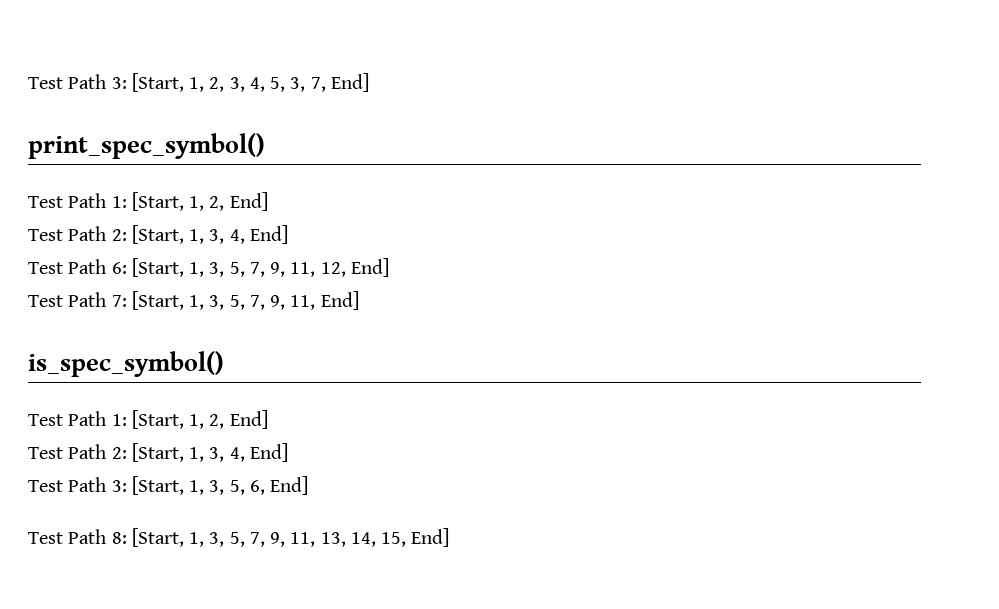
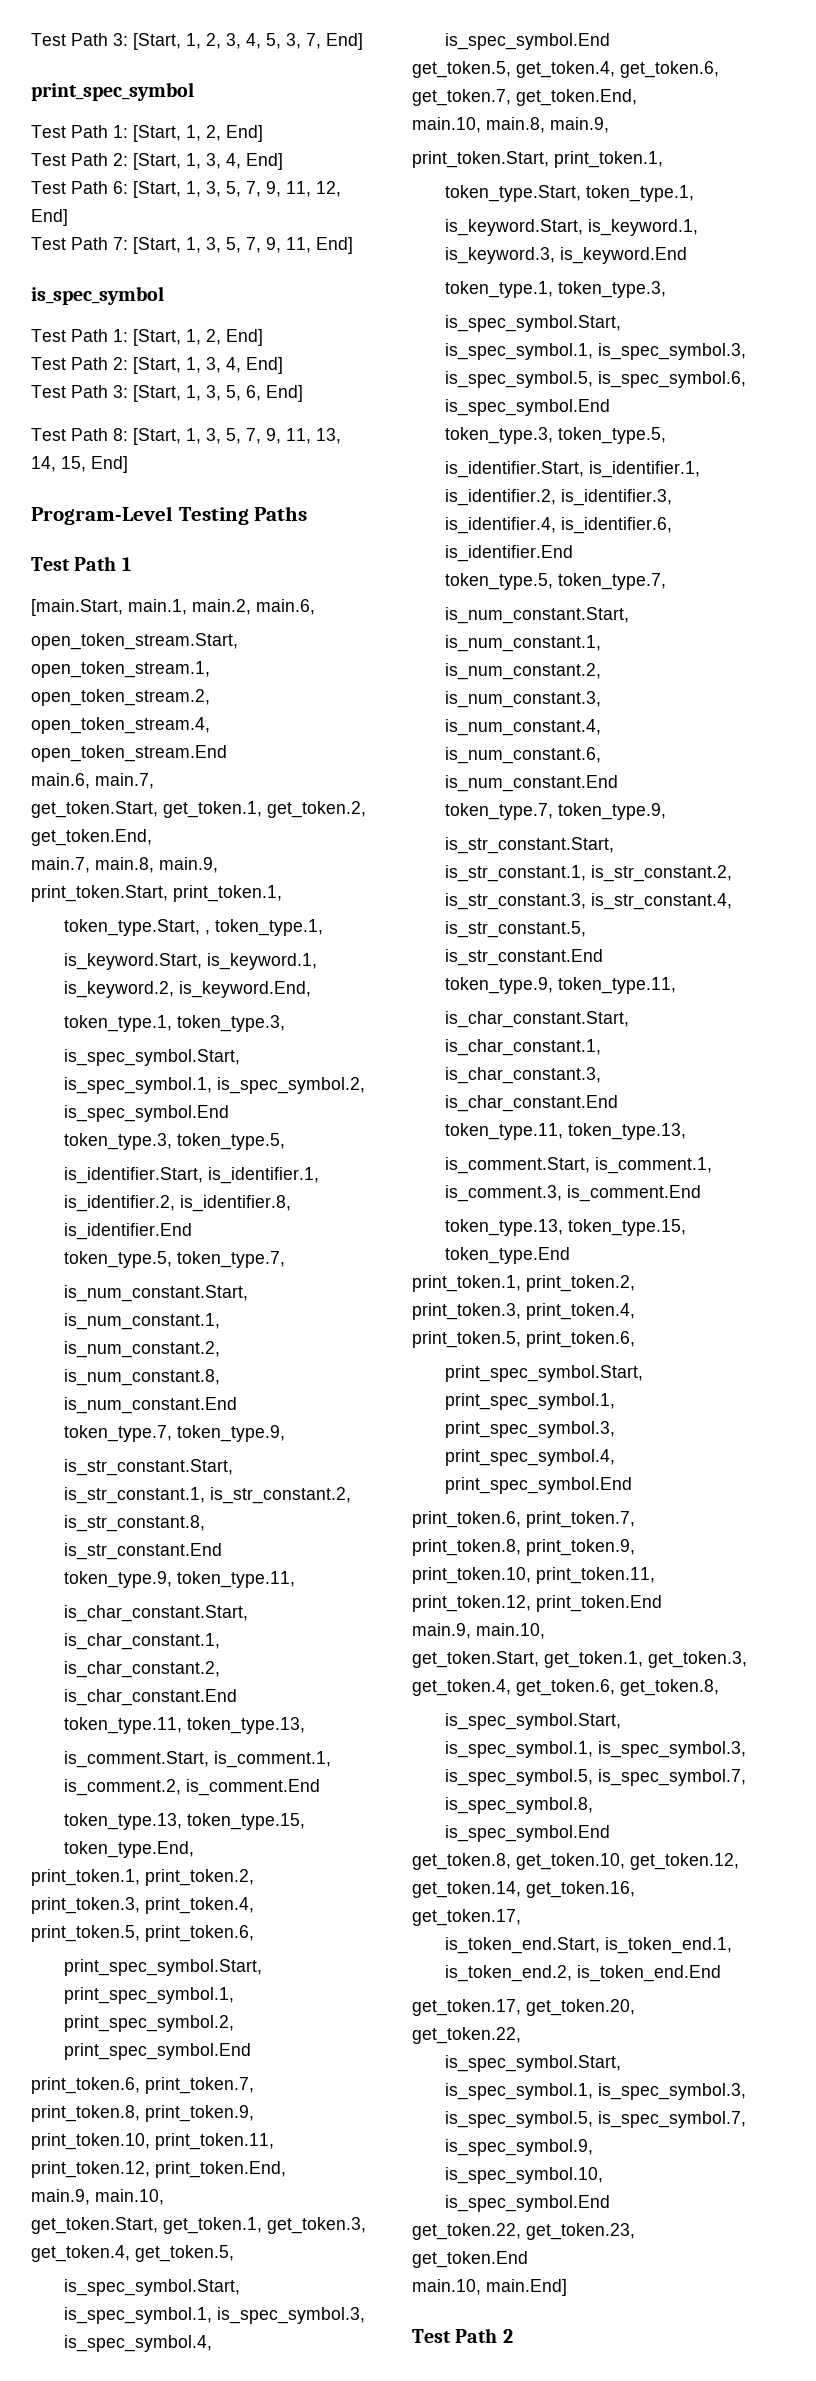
- print_spec_symbol()
+ print_spec_symbol
- is_spec_symbol()
+ is_spec_symbol
+ Program-Level Testing Paths
+ Test Path 1
+ [main.Start, main.1, main.2, main.6,
+ open_token_stream.Start, open_token_stream.1, open_token_stream.2, open_token_stream.4, open_token_stream.End
+ main.6, main.7,
+ get_token.Start, get_token.1, get_token.2, get_token.End,
+ main.7, main.8, main.9,
+ print_token.Start, print_token.1,
+ token_type.Start, , token_type.1,
+ is_keyword.Start, is_keyword.1, is_keyword.2, is_keyword.End,
+ token_type.1, token_type.3,
+ is_spec_symbol.Start, is_spec_symbol.1, is_spec_symbol.2, is_spec_symbol.End
+ token_type.3, token_type.5,
+ is_identifier.Start, is_identifier.1, is_identifier.2, is_identifier.8, is_identifier.End
+ token_type.5, token_type.7,
+ is_num_constant.Start, is_num_constant.1, is_num_constant.2, is_num_constant.8, is_num_constant.End
+ token_type.7, token_type.9,
+ is_str_constant.Start, is_str_constant.1, is_str_constant.2, is_str_constant.8, is_str_constant.End
+ token_type.9, token_type.11,
+ is_char_constant.Start, is_char_constant.1, is_char_constant.2, is_char_constant.End
+ token_type.11, token_type.13,
+ is_comment.Start, is_comment.1, is_comment.2, is_comment.End
+ token_type.13, token_type.15, token_type.End,
+ print_token.1, print_token.2, print_token.3, print_token.4, print_token.5, print_token.6,
+ print_spec_symbol.Start, print_spec_symbol.1, print_spec_symbol.2, print_spec_symbol.End
+ print_token.6, print_token.7, print_token.8, print_token.9, print_token.10, print_token.11, print_token.12, print_token.End,
+ main.9, main.10,
+ get_token.Start, get_token.1, get_token.3, get_token.4, get_token.5,
+ is_spec_symbol.Start, is_spec_symbol.1, is_spec_symbol.3, is_spec_symbol.4, is_spec_symbol.End
+ get_token.5, get_token.4, get_token.6, get_token.7, get_token.End,
+ main.10, main.8, main.9,
+ print_token.Start, print_token.1,
+ token_type.Start, token_type.1,
+ is_keyword.Start, is_keyword.1, is_keyword.3, is_keyword.End
+ token_type.1, token_type.3,
+ is_spec_symbol.Start, is_spec_symbol.1, is_spec_symbol.3, is_spec_symbol.5, is_spec_symbol.6, is_spec_symbol.End
+ token_type.3, token_type.5,
+ is_identifier.Start, is_identifier.1, is_identifier.2, is_identifier.3, is_identifier.4, is_identifier.6, is_identifier.End
+ token_type.5, token_type.7,
+ is_num_constant.Start, is_num_constant.1, is_num_constant.2, is_num_constant.3, is_num_constant.4, is_num_constant.6, is_num_constant.End
+ token_type.7, token_type.9,
+ is_str_constant.Start, is_str_constant.1, is_str_constant.2, is_str_constant.3, is_str_constant.4, is_str_constant.5, is_str_constant.End
+ token_type.9, token_type.11,
+ is_char_constant.Start, is_char_constant.1, is_char_constant.3, is_char_constant.End
+ token_type.11, token_type.13,
+ is_comment.Start, is_comment.1, is_comment.3, is_comment.End
+ token_type.13, token_type.15, token_type.End
+ print_token.1, print_token.2, print_token.3, print_token.4, print_token.5, print_token.6,
+ print_spec_symbol.Start, print_spec_symbol.1, print_spec_symbol.3, print_spec_symbol.4, print_spec_symbol.End
+ print_token.6, print_token.7, print_token.8, print_token.9, print_token.10, print_token.11, print_token.12, print_token.End
+ main.9, main.10,
+ get_token.Start, get_token.1, get_token.3, get_token.4, get_token.6, get_token.8,
+ is_spec_symbol.Start, is_spec_symbol.1, is_spec_symbol.3, is_spec_symbol.5, is_spec_symbol.7, is_spec_symbol.8, is_spec_symbol.End
+ get_token.8, get_token.10, get_token.12, get_token.14, get_token.16, get_token.17,
+ is_token_end.Start, is_token_end.1, is_token_end.2, is_token_end.End
+ get_token.17, get_token.20, get_token.22,
+ is_spec_symbol.Start, is_spec_symbol.1, is_spec_symbol.3, is_spec_symbol.5, is_spec_symbol.7, is_spec_symbol.9, is_spec_symbol.10, is_spec_symbol.End
+ get_token.22, get_token.23, get_token.End
+ main.10, main.End]
+ Test Path 2

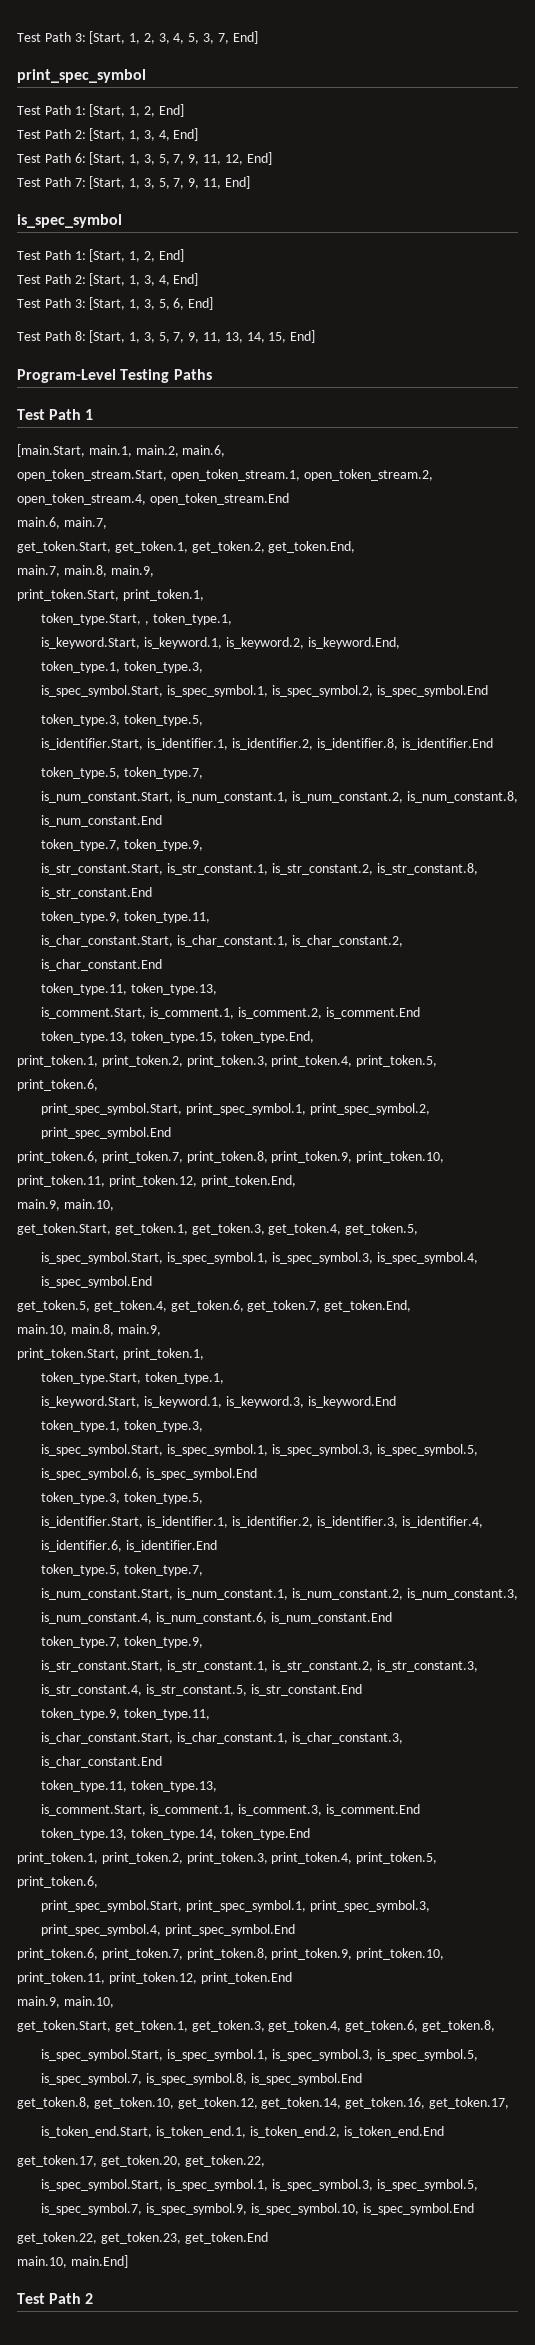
- token_type.13, token_type.15, token_type.End
+ token_type.13, token_type.14, token_type.End

